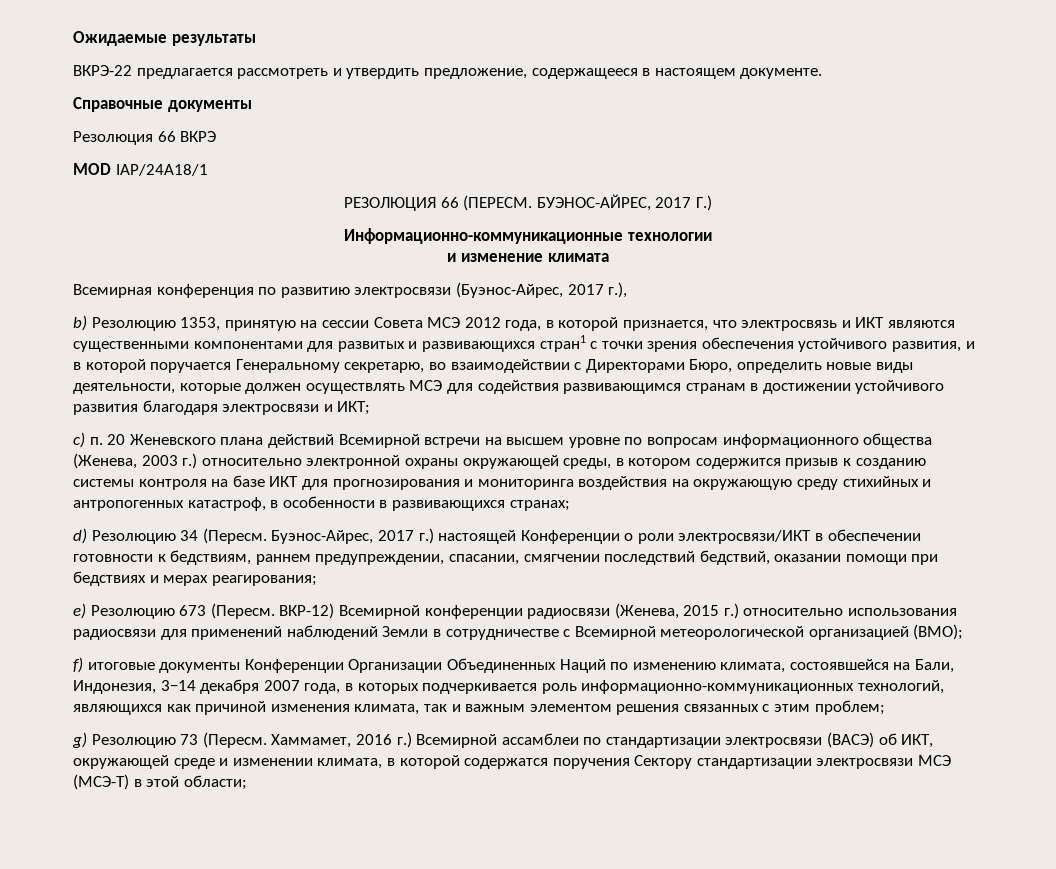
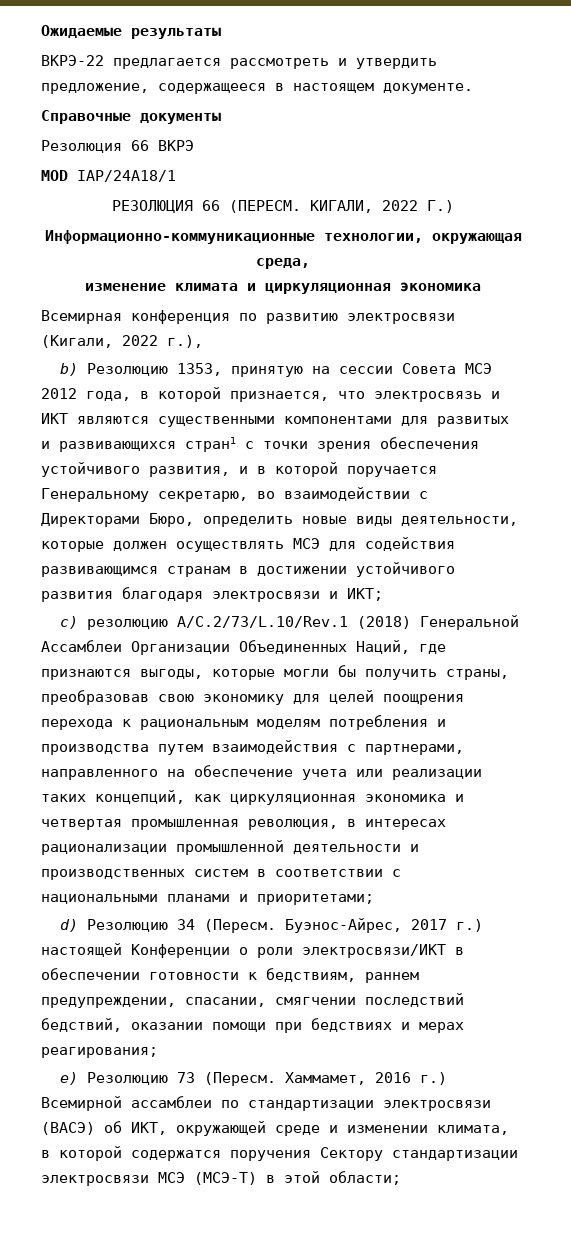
- БУЭНОС-АЙРЕС, 2017 Г.)
+ КИГАЛИ, 2022 Г.)
- Информационно-коммуникационные технологии
- и изменение климата
+ Информационно-коммуникационные технологии, окружающая среда,
+ изменение климата и циркуляционная экономика
- Всемирная конференция по развитию электросвязи (Буэнос-Айрес, 2017 г.),
+ Всемирная конференция по развитию электросвязи (Кигали, 2022 г.),
- c) п. 20 Женевского плана действий Всемирной встречи на высшем уровне по вопросам информационного общества (Женева, 2003 г.) относительно электронной охраны окружающей среды, в котором содержится призыв к созданию системы контроля на базе ИКТ для прогнозирования и мониторинга воздействия на окружающую среду стихийных и антропогенных катастроф, в особенности в развивающихся странах;
+ c) резолюцию A/C.2/73/L.10/Rev.1 (2018) Генеральной Ассамблеи Организации Объединенных Наций, где признаются выгоды, которые могли бы получить страны, преобразовав свою экономику для целей поощрения перехода к рациональным моделям потребления и производства путем взаимодействия с партнерами, направленного на обеспечение учета или реализации таких концепций, как циркуляционная экономика и четвертая промышленная революция, в интересах рационализации промышленной деятельности и производственных систем в соответствии с национальными планами и приоритетами;
- e) Резолюцию 673 (Пересм. ВКР-12) Всемирной конференции радиосвязи (Женева, 2015 г.) относительно использования радиосвязи для применений наблюдений Земли в сотрудничестве с Всемирной метеорологической организацией (ВМО);
- f) итоговые документы Конференции Организации Объединенных Наций по изменению климата, состоявшейся на Бали, Индонезия, 3−14 декабря 2007 года, в которых подчеркивается роль информационно-коммуникационных технологий, являющихся как причиной изменения климата, так и важным элементом решения связанных с этим проблем;
- g) Резолюцию 73 (Пересм.
+ e) Резолюцию 73 (Пересм.

